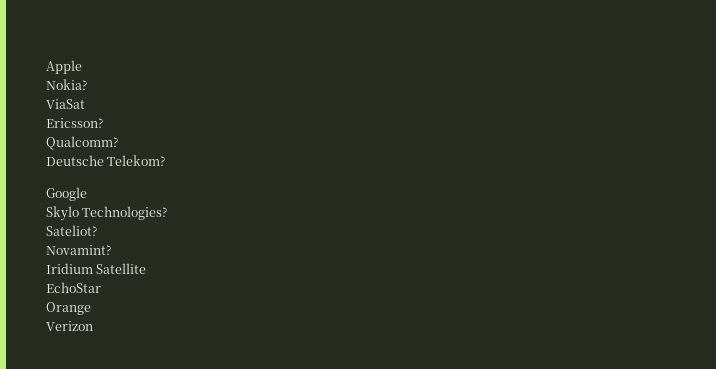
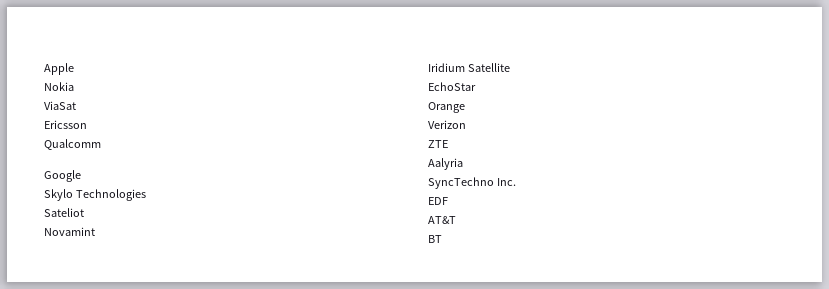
- Nokia?
+ Nokia
- Ericsson?
- Qualcomm?
- Deutsche Telekom?
+ Ericsson
+ Qualcomm
- Skylo Technologies?
- Sateliot?
- Novamint?
+ Skylo Technologies
+ Sateliot
+ Novamint
+ ZTE
+ Aalyria
+ SyncTechno Inc.
+ EDF
+ AT&T
+ BT

